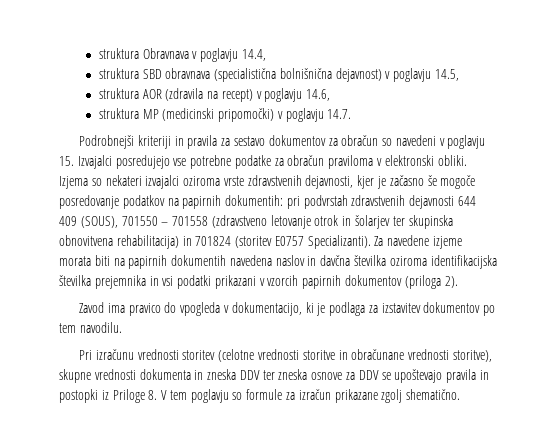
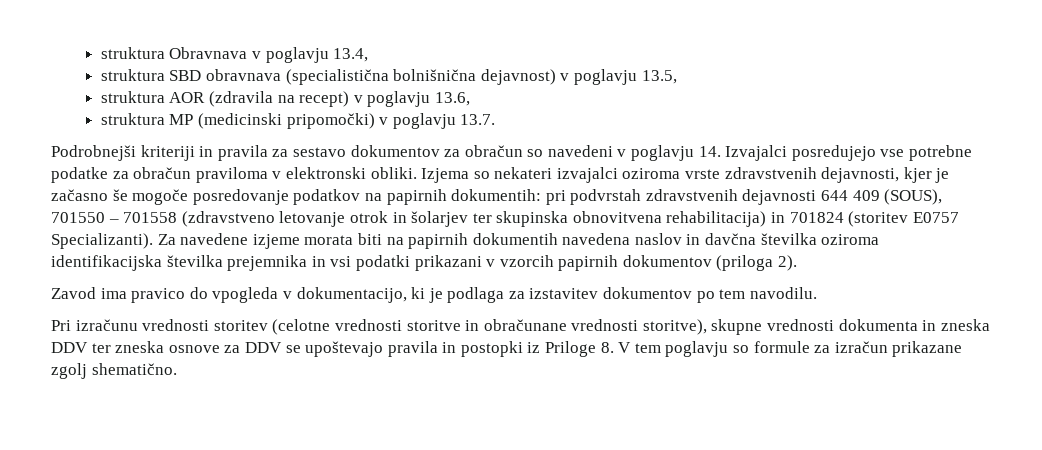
- struktura Obravnava v poglavju 14.4,
+ struktura Obravnava v poglavju 13.4,
- struktura SBD obravnava (specialistična bolnišnična dejavnost) v poglavju 14.5,
+ struktura SBD obravnava (specialistična bolnišnična dejavnost) v poglavju 13.5,
- struktura AOR (zdravila na recept) v poglavju 14.6,
+ struktura AOR (zdravila na recept) v poglavju 13.6,
- struktura MP (medicinski pripomočki) v poglavju 14.7.
+ struktura MP (medicinski pripomočki) v poglavju 13.7.
- Podrobnejši kriteriji in pravila za sestavo dokumentov za obračun so navedeni v poglavju 15. Izvajalci posredujejo vse potrebne podatke za obračun praviloma v elektronski obliki.
+ Podrobnejši kriteriji in pravila za sestavo dokumentov za obračun so navedeni v poglavju 14. Izvajalci posredujejo vse potrebne podatke za obračun praviloma v elektronski obliki.

